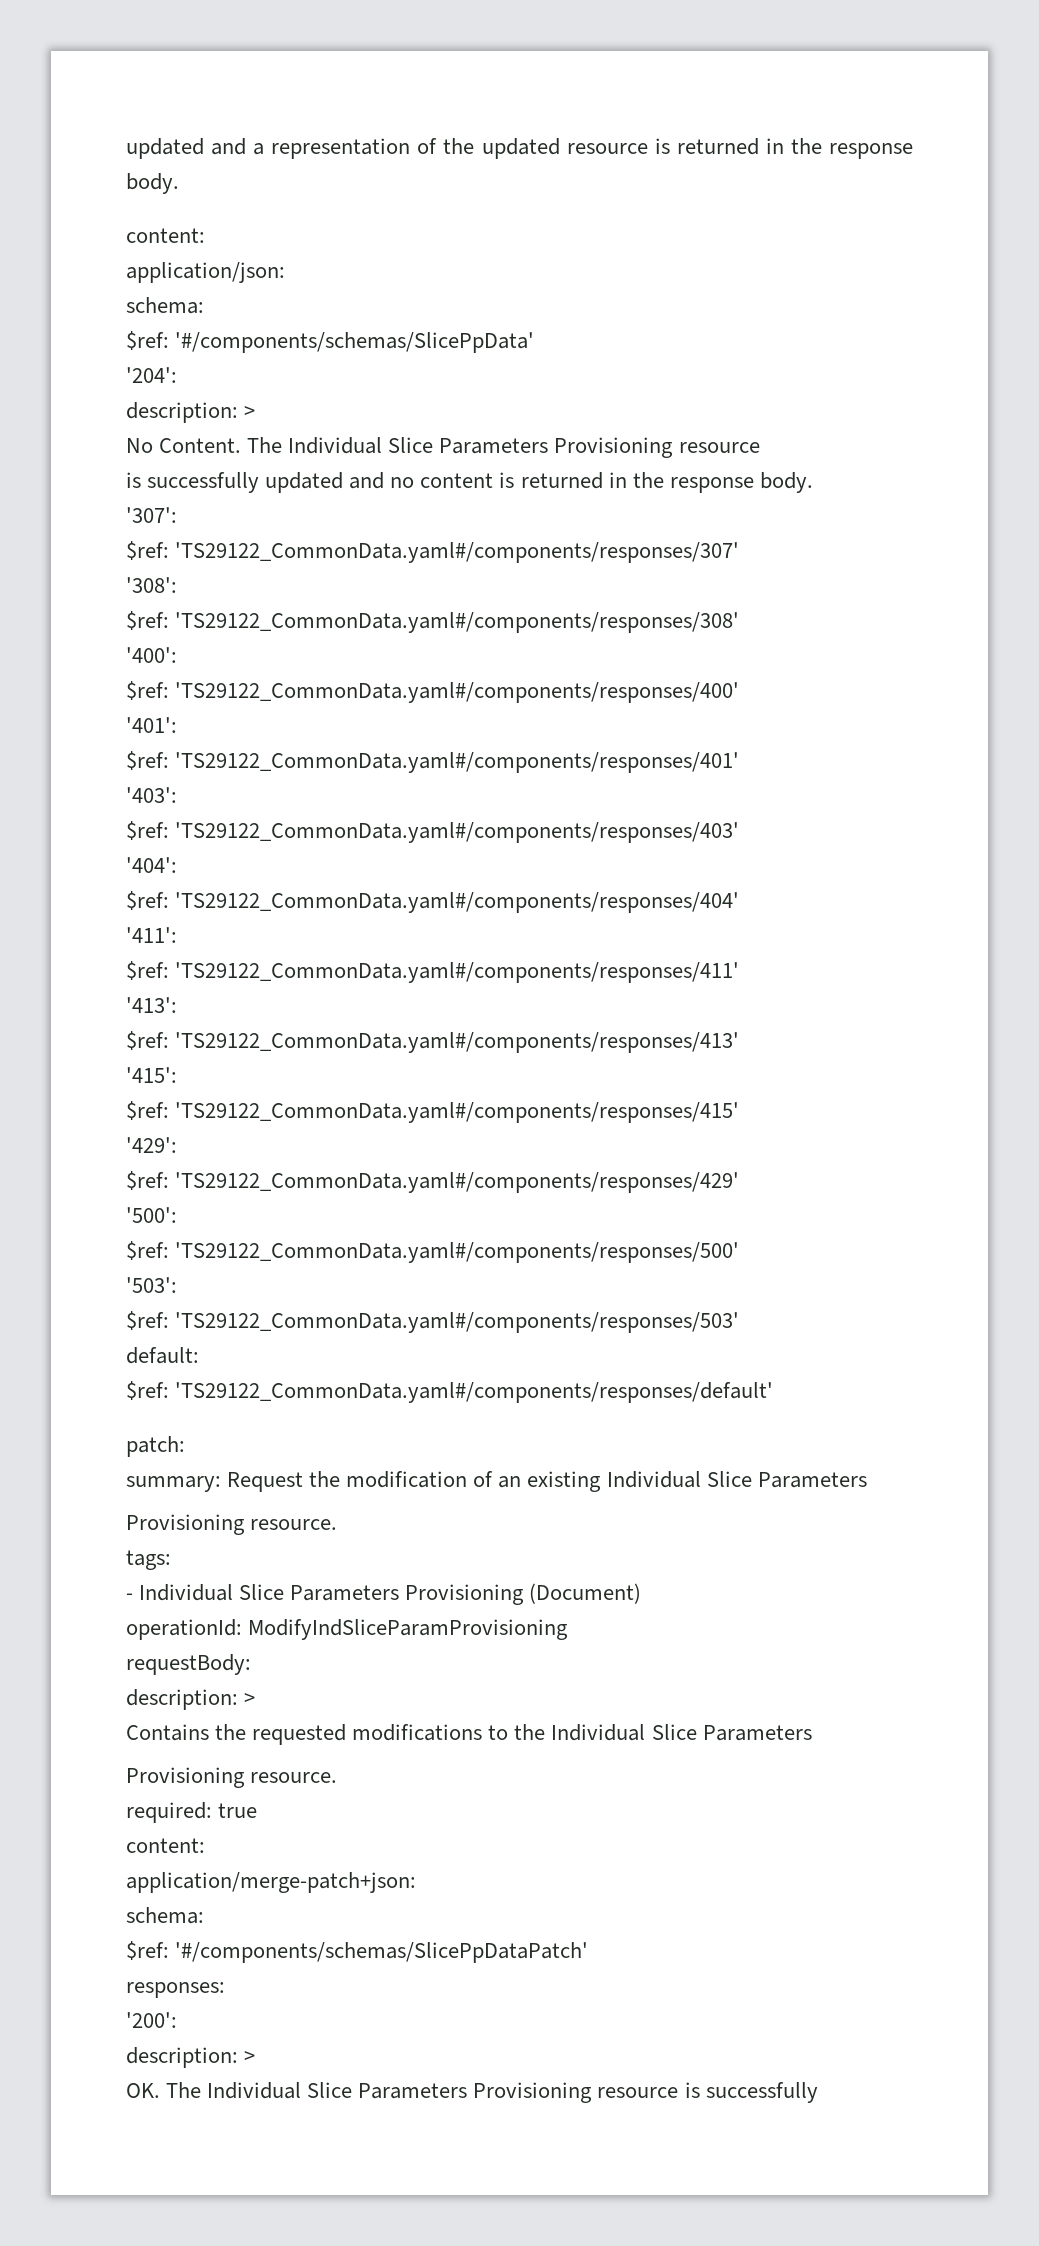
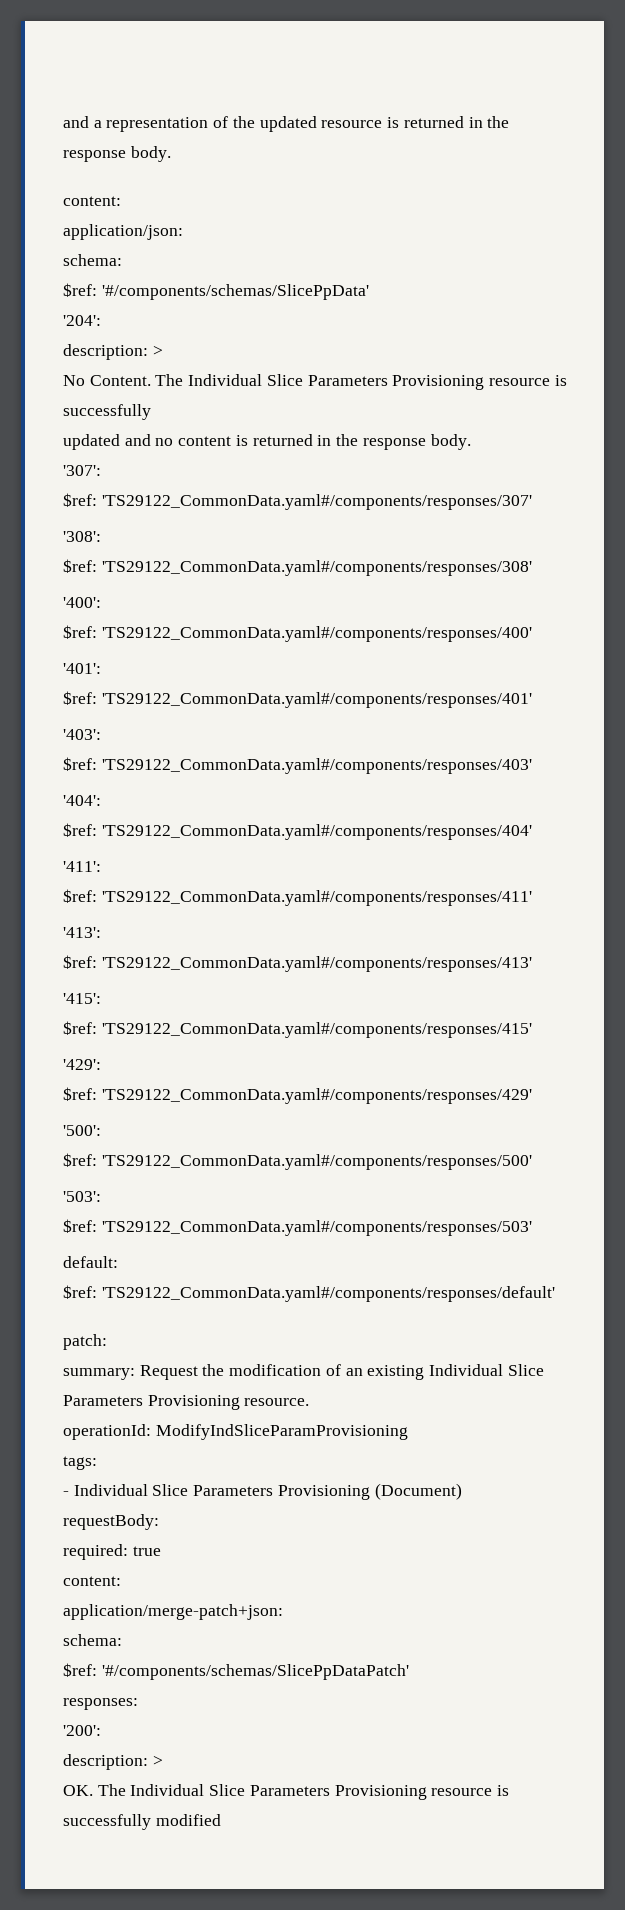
- updated and a representation of the updated resource is returned in the response body.
+ and a representation of the updated resource is returned in the response body.
- No Content. The Individual Slice Parameters Provisioning resource
- is successfully updated and no content is returned in the response body.
+ No Content. The Individual Slice Parameters Provisioning resource is successfully
+ updated and no content is returned in the response body.
- summary: Request the modification of an existing Individual Slice Parameters
- Provisioning resource.
+ summary: Request the modification of an existing Individual Slice Parameters Provisioning resource.
+ operationId: ModifyIndSliceParamProvisioning
- operationId: ModifyIndSliceParamProvisioning
  requestBody:
- description: >
- Contains the requested modifications to the Individual Slice Parameters
- Provisioning resource.
- OK. The Individual Slice Parameters Provisioning resource is successfully
+ OK. The Individual Slice Parameters Provisioning resource is successfully modified

